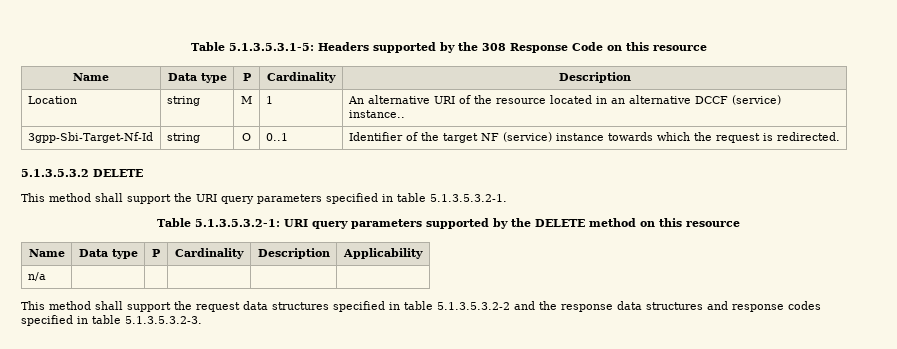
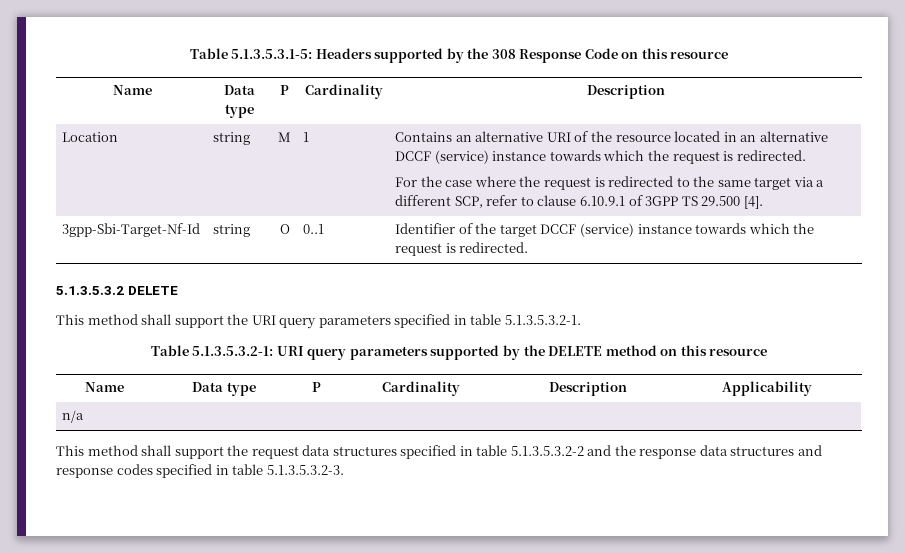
- An alternative URI of the resource located in an alternative DCCF (service) instance..
+ Contains an alternative URI of the resource located in an alternative DCCF (service) instance towards which the request is redirected.
+ For the case where the request is redirected to the same target via a different SCP, refer to clause 6.10.9.1 of 3GPP TS 29.500 [4].
- 3gpp-Sbi-Target-Nf-Id | string | O | 0..1 | Identifier of the target NF (service) instance towards which the request is redirected.
+ 3gpp-Sbi-Target-Nf-Id | string | O | 0..1 | Identifier of the target DCCF (service) instance towards which the request is redirected.

